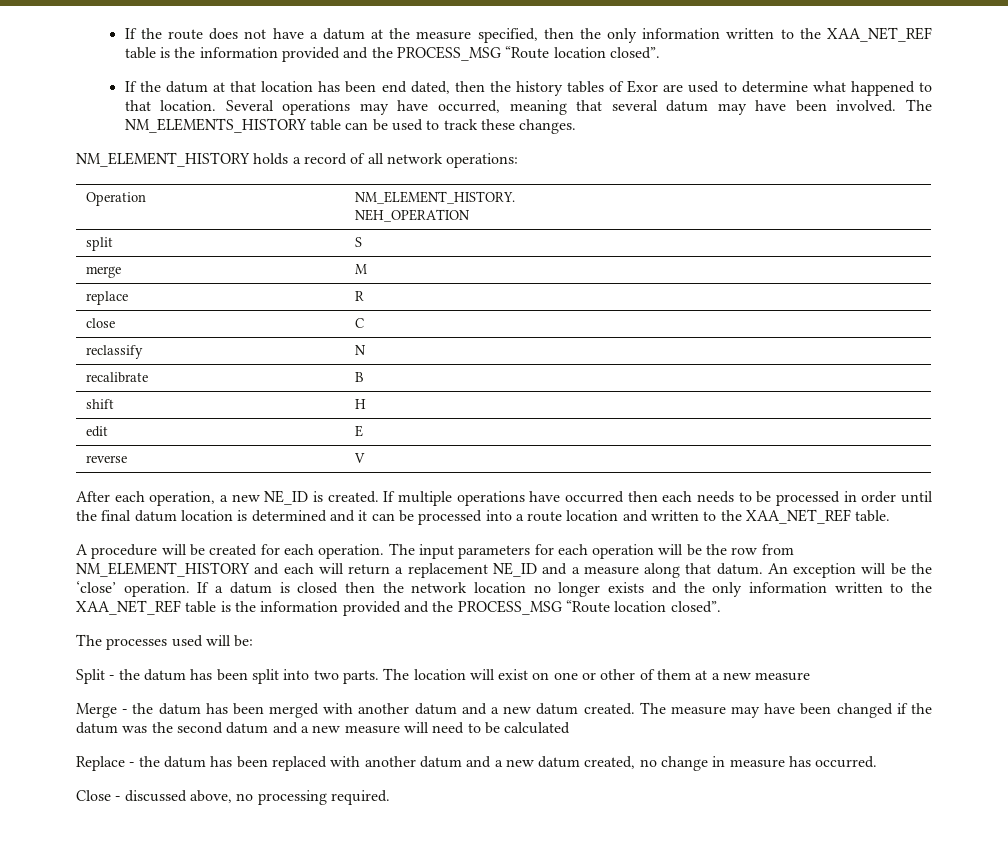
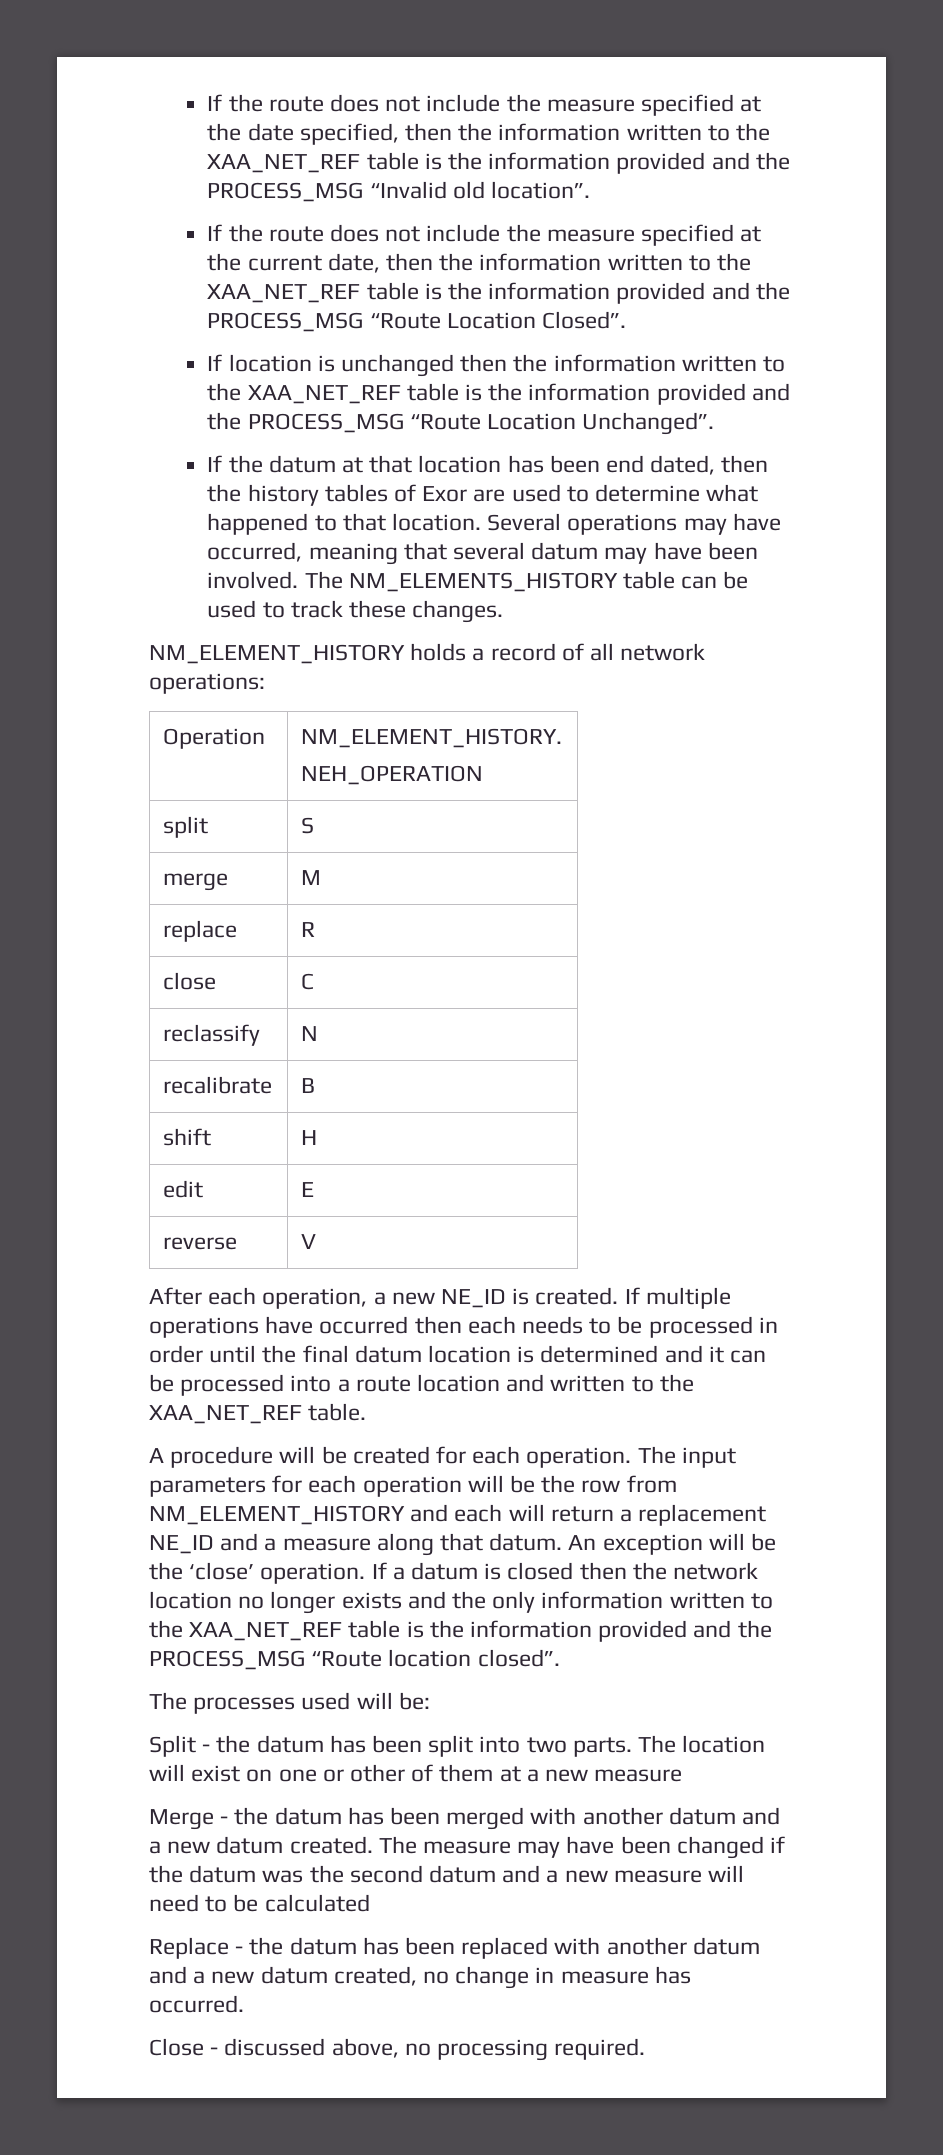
- If the route does not have a datum at the measure specified, then the only information written to the XAA_NET_REF table is the information provided and the PROCESS_MSG “Route location closed”.
+ If the route does not include the measure specified at the date specified, then the information written to the XAA_NET_REF table is the information provided and the PROCESS_MSG “Invalid old location”.
+ If the route does not include the measure specified at the current date, then the information written to the XAA_NET_REF table is the information provided and the PROCESS_MSG “Route Location Closed”.
+ If location is unchanged then the information written to the XAA_NET_REF table is the information provided and the PROCESS_MSG “Route Location Unchanged”.

